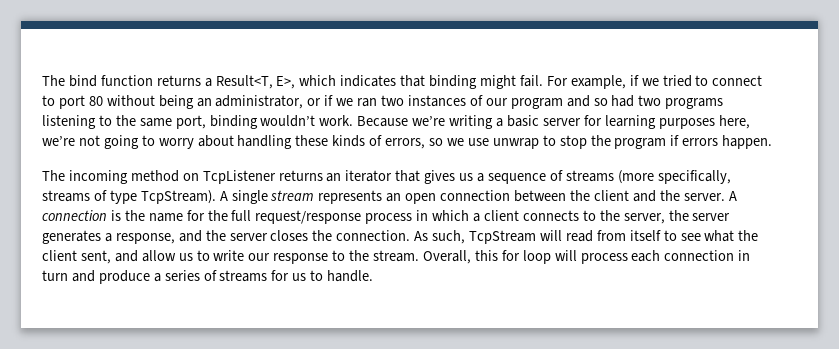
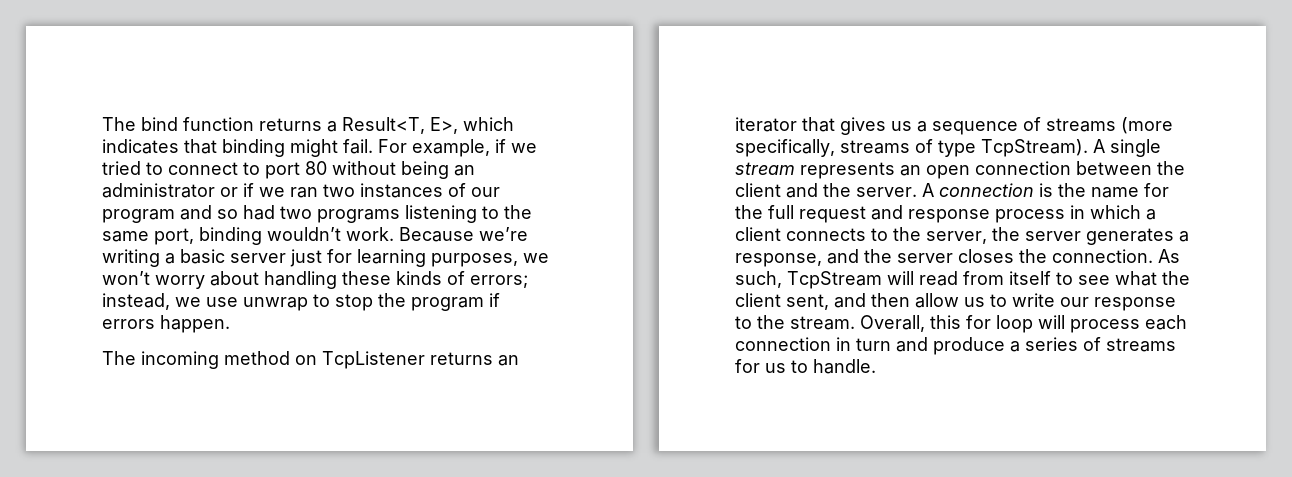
- For example, if we tried to connect to port 80 without being an administrator, or if we ran two instances of our program and so had two programs listening to the same port, binding wouldn’t work.
+ For example, if we tried to connect to port 80 without being an administrator or if we ran two instances of our program and so had two programs listening to the same port, binding wouldn’t work.
- Because we’re writing a basic server for learning purposes here, we’re not going to worry about handling these kinds of errors, so we use unwrap to stop the program if errors happen.
+ Because we’re writing a basic server just for learning purposes, we won’t worry about handling these kinds of errors; instead, we use unwrap to stop the program if errors happen.
- A connection is the name for the full request/response process in which a client connects to the server, the server generates a response, and the server closes the connection.
+ A connection is the name for the full request and response process in which a client connects to the server, the server generates a response, and the server closes the connection.
- As such, TcpStream will read from itself to see what the client sent, and allow us to write our response to the stream.
+ As such, TcpStream will read from itself to see what the client sent, and then allow us to write our response to the stream.

